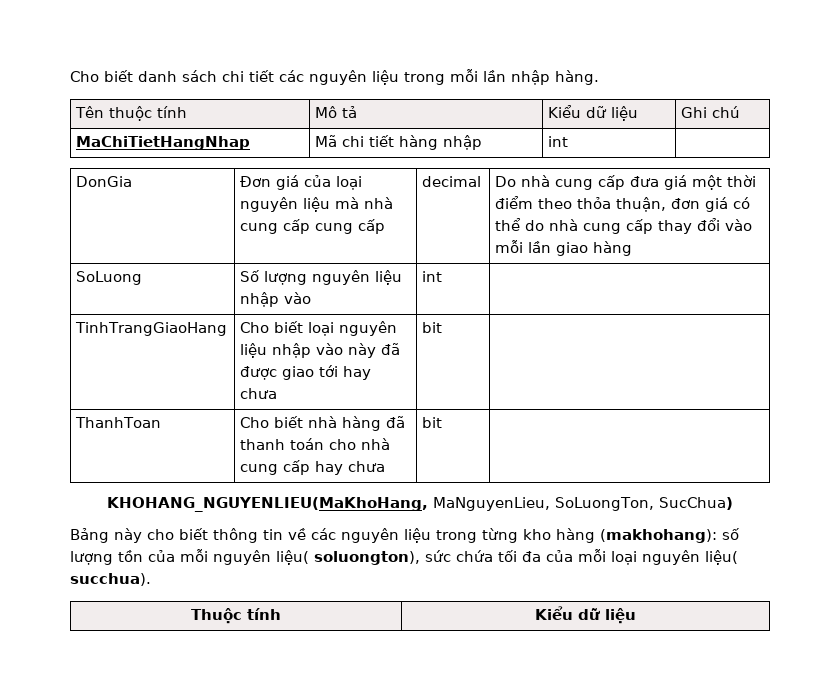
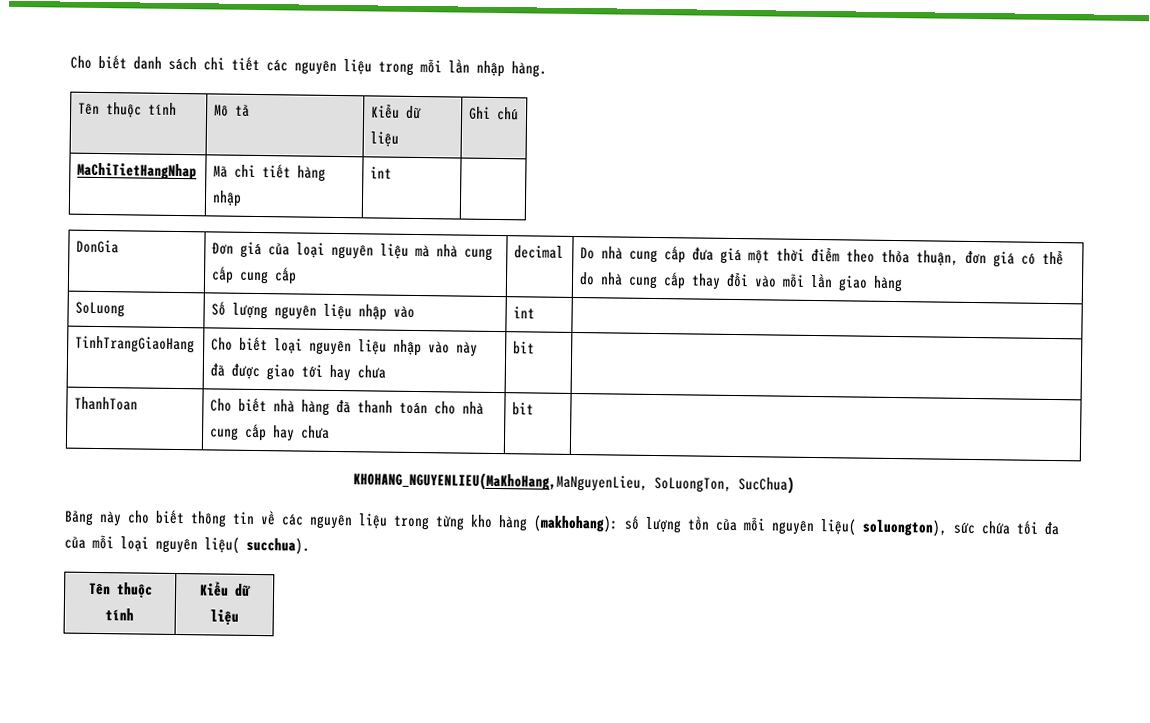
- KHOHANG_NGUYENLIEU(MaKhoHang, MaNguyenLieu, SoLuongTon, SucChua)
+ KHOHANG_NGUYENLIEU(MaKhoHang,MaNguyenLieu, SoLuongTon, SucChua)
- Thuộc tính | Kiểu dữ liệu
+ Tên thuộc tính | Kiểu dữ liệu

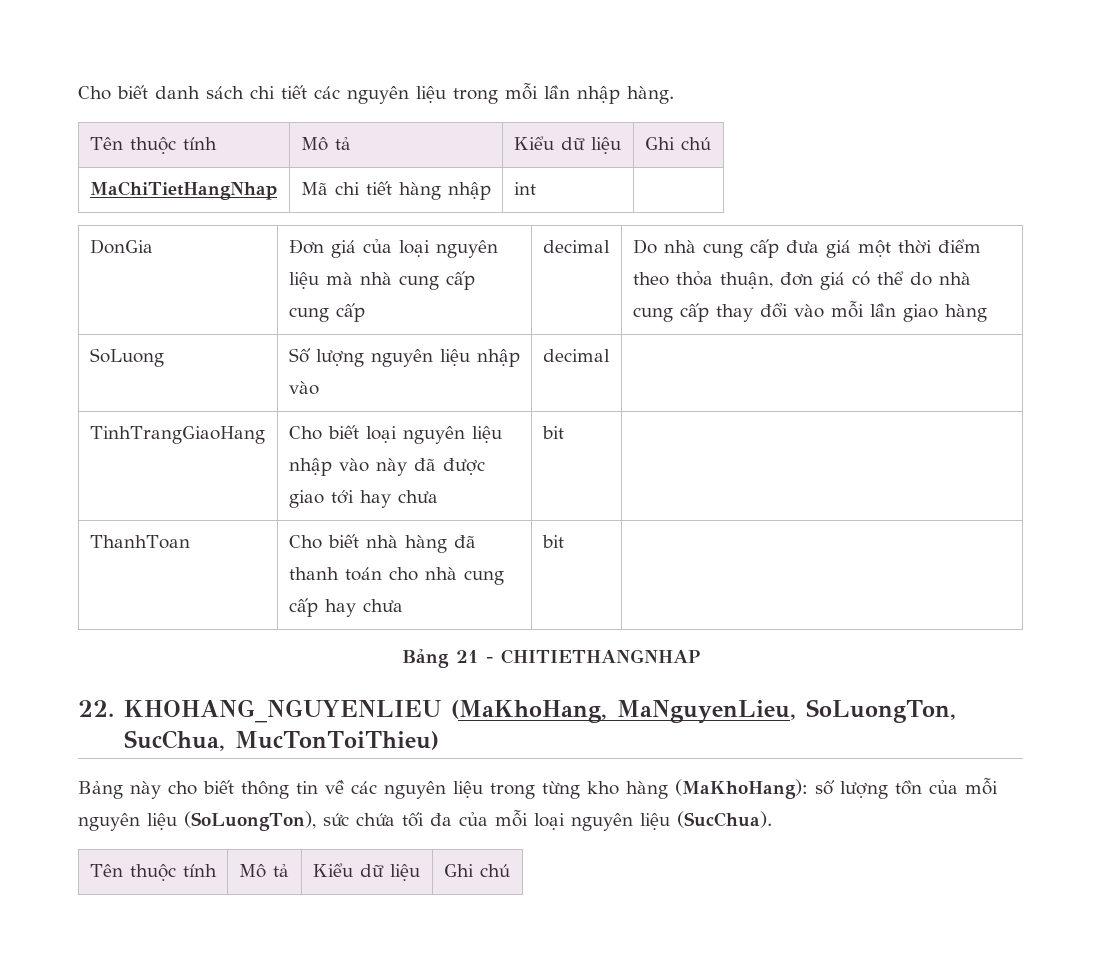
- SoLuong | Số lượng nguyên liệu nhập vào | int |
+ SoLuong | Số lượng nguyên liệu nhập vào | decimal |
- KHOHANG_NGUYENLIEU(MaKhoHang,MaNguyenLieu, SoLuongTon, SucChua)
+ Bảng 21 - CHITIETHANGNHAP
+ 22. KHOHANG_NGUYENLIEU (MaKhoHang, MaNguyenLieu, SoLuongTon, SucChua, MucTonToiThieu)
- Bảng này cho biết thông tin về các nguyên liệu trong từng kho hàng (makhohang): số lượng tồn của mỗi nguyên liệu( soluongton), sức chứa tối đa của mỗi loại nguyên liệu( succhua).
- Tên thuộc tính | Kiểu dữ liệu
+ Bảng này cho biết thông tin về các nguyên liệu trong từng kho hàng (MaKhoHang): số lượng tồn của mỗi nguyên liệu (SoLuongTon), sức chứa tối đa của mỗi loại nguyên liệu (SucChua).
+ Tên thuộc tính | Mô tả | Kiểu dữ liệu | Ghi chú

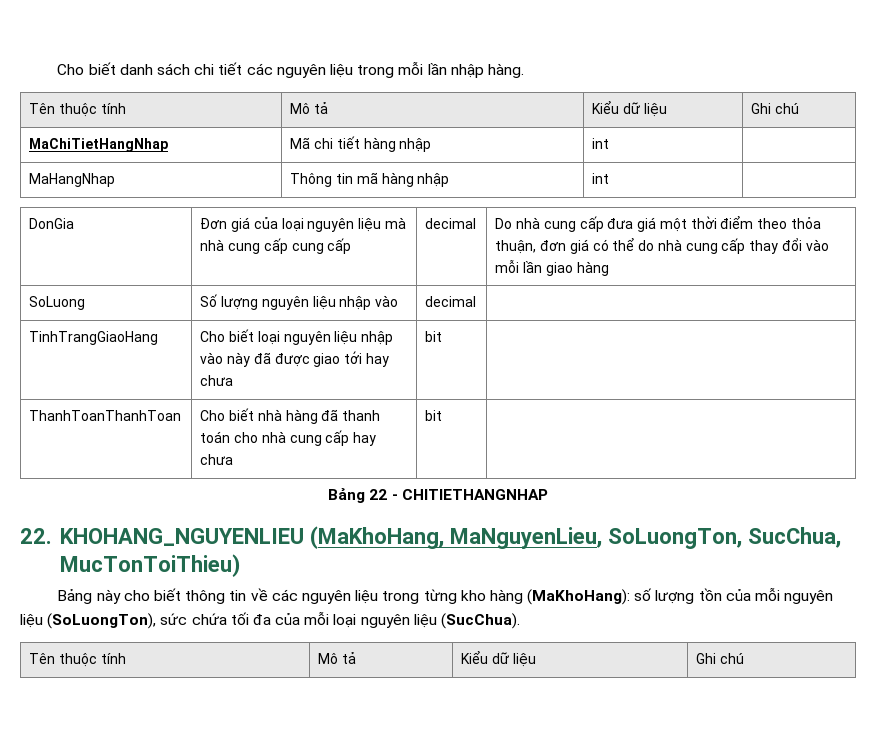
+ MaHangNhap | Thông tin mã hàng nhập | int |
- ThanhToan | Cho biết nhà hàng đã thanh toán cho nhà cung cấp hay chưa | bit |
+ ThanhToanThanhToan | Cho biết nhà hàng đã thanh toán cho nhà cung cấp hay chưa | bit |
- Bảng 21 - CHITIETHANGNHAP
+ Bảng 22 - CHITIETHANGNHAP

